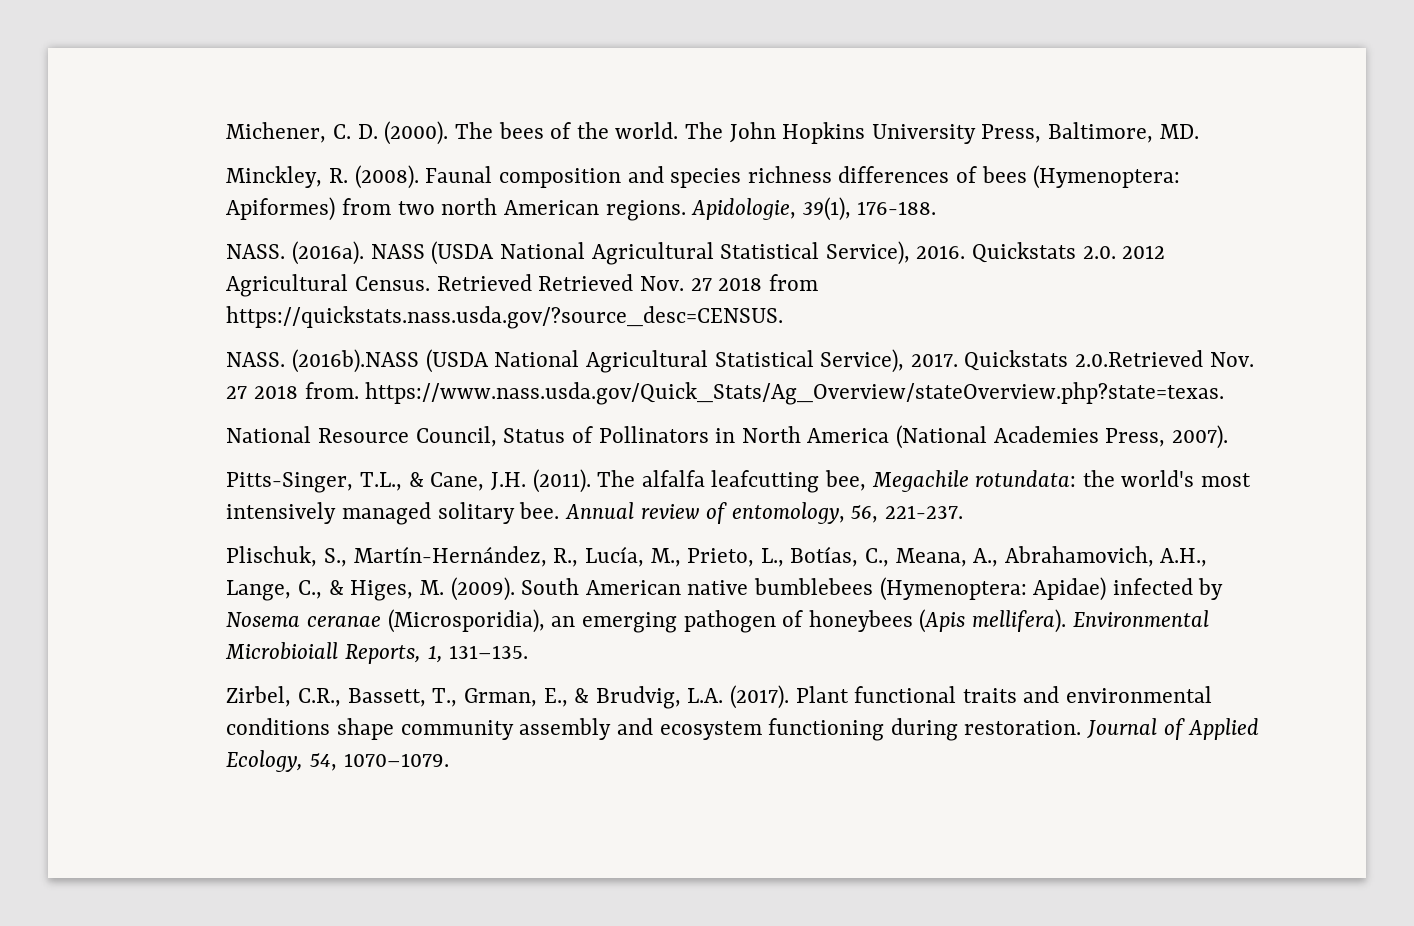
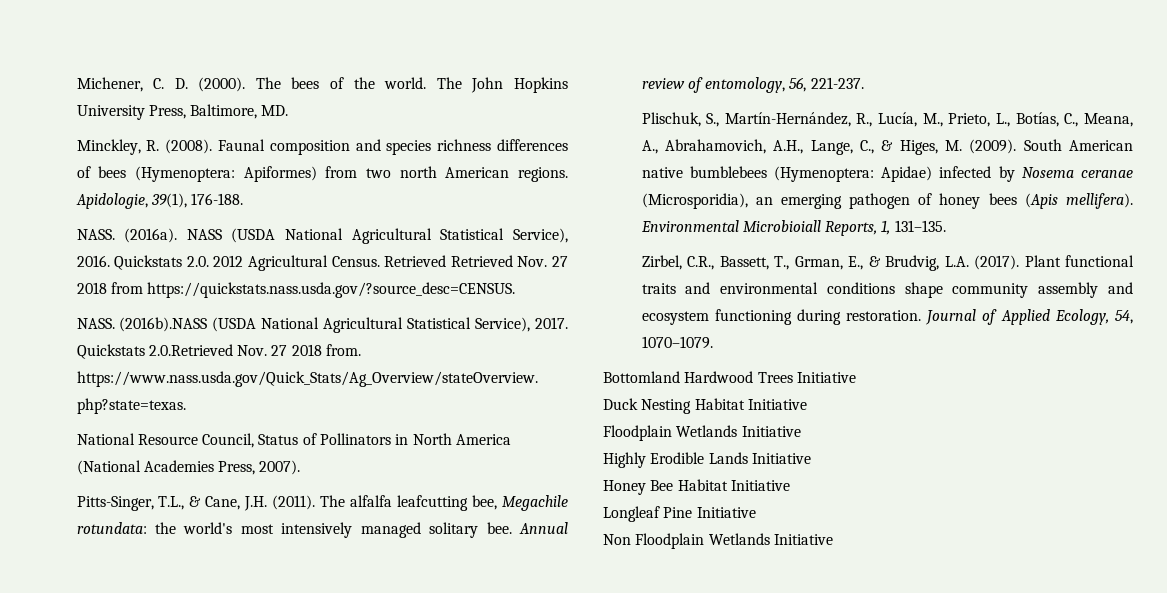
- South American native bumblebees (Hymenoptera: Apidae) infected by Nosema ceranae (Microsporidia), an emerging pathogen of honeybees (Apis mellifera).
+ South American native bumblebees (Hymenoptera: Apidae) infected by Nosema ceranae (Microsporidia), an emerging pathogen of honey bees (Apis mellifera).
+ Bottomland Hardwood Trees Initiative
+ Duck Nesting Habitat Initiative
+ Floodplain Wetlands Initiative
+ Highly Erodible Lands Initiative
+ Honey Bee Habitat Initiative
+ Longleaf Pine Initiative
+ Non Floodplain Wetlands Initiative

